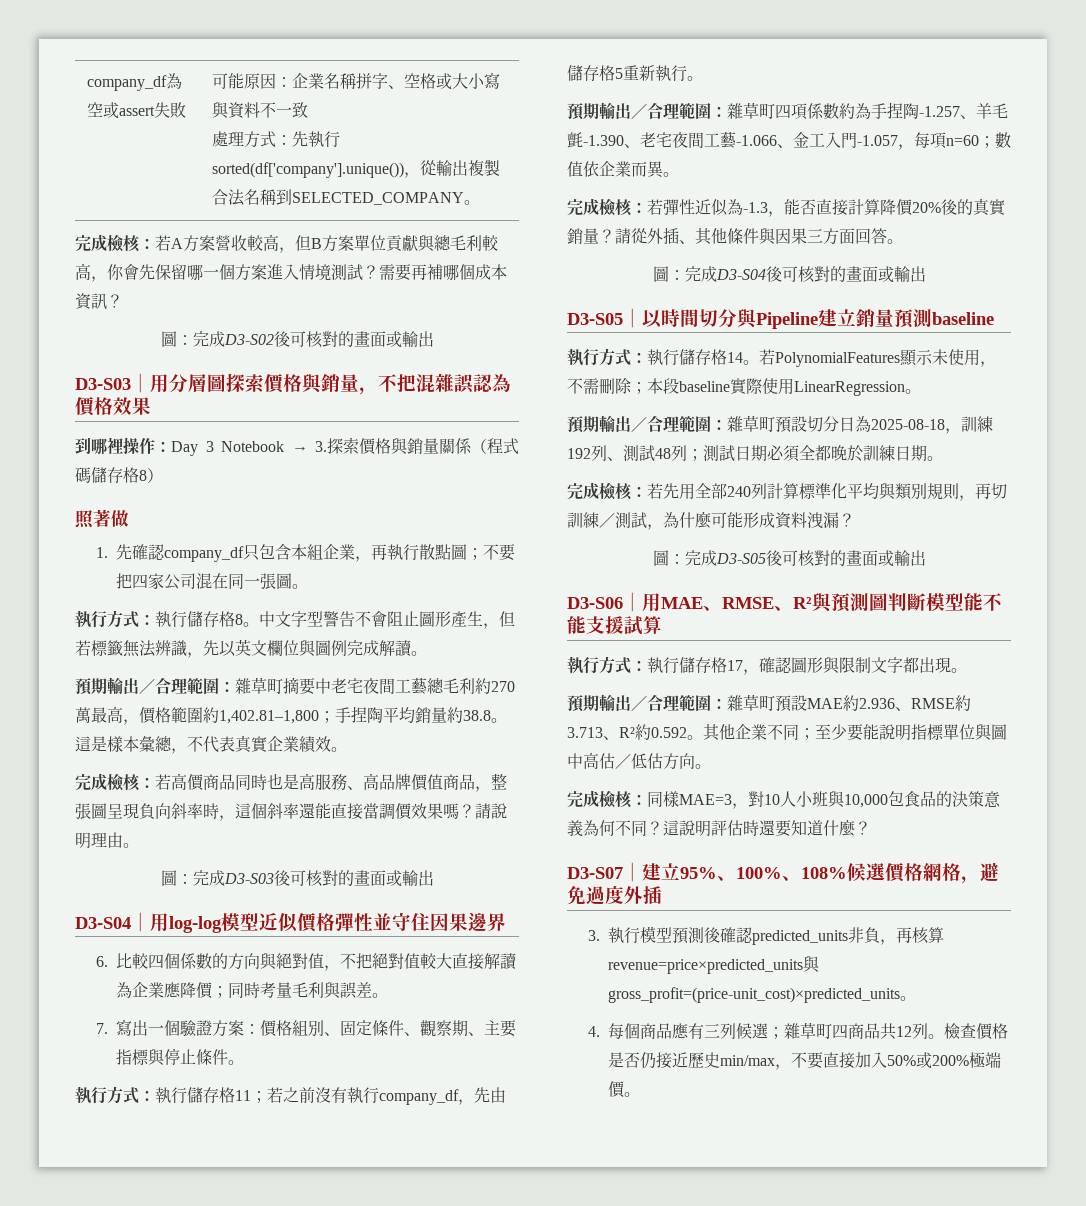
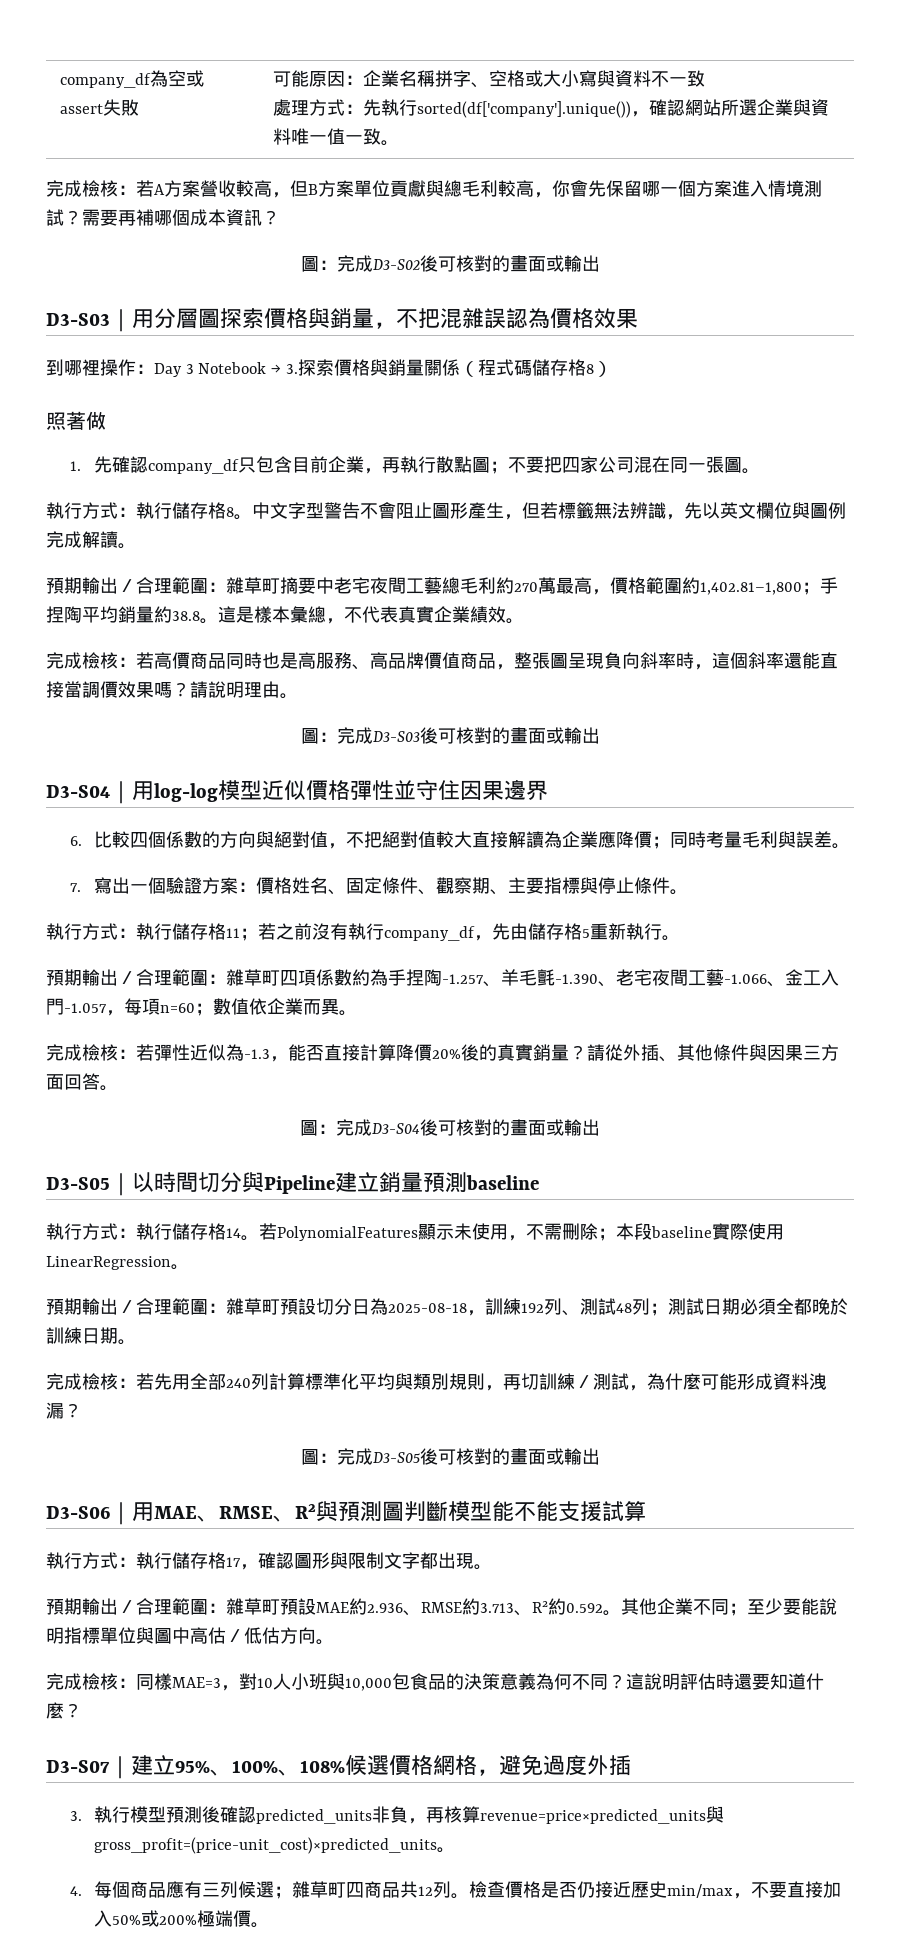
  company_df為空或assert失敗 | 可能原因：企業名稱拼字、空格或大小寫與資料不一致
- 處理方式：先執行sorted(df['company'].unique())，從輸出複製合法名稱到SELECTED_COMPANY。
+ 處理方式：先執行sorted(df['company'].unique())，確認網站所選企業與資料唯一值一致。
- 1.先確認company_df只包含本組企業，再執行散點圖；不要把四家公司混在同一張圖。
+ 1.先確認company_df只包含目前企業，再執行散點圖；不要把四家公司混在同一張圖。
- 7.寫出一個驗證方案：價格組別、固定條件、觀察期、主要指標與停止條件。
+ 7.寫出一個驗證方案：價格姓名、固定條件、觀察期、主要指標與停止條件。

